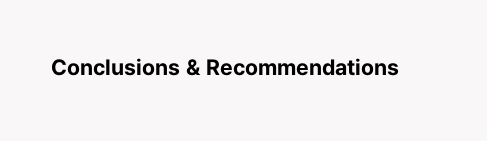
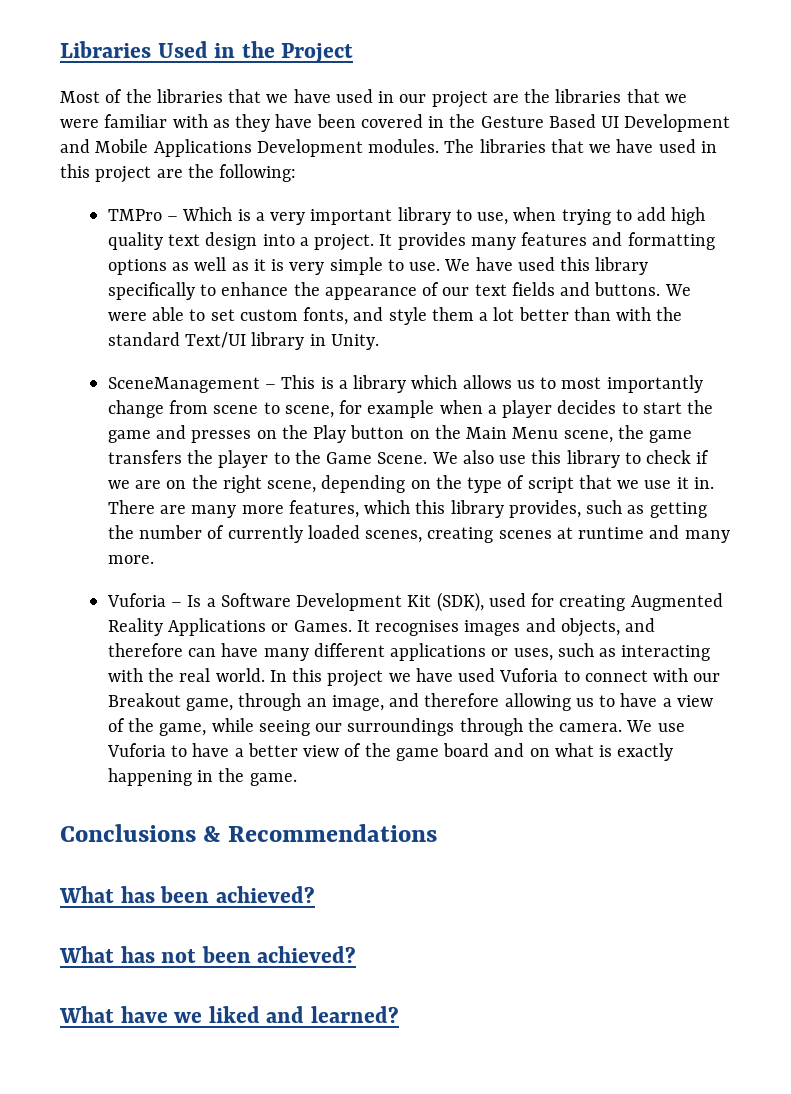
+ Libraries Used in the Project
+ Most of the libraries that we have used in our project are the libraries that we were familiar with as they have been covered in the Gesture Based UI Development and Mobile Applications Development modules. The libraries that we have used in this project are the following:
+ TMPro – Which is a very important library to use, when trying to add high quality text design into a project. It provides many features and formatting options as well as it is very simple to use. We have used this library specifically to enhance the appearance of our text fields and buttons. We were able to set custom fonts, and style them a lot better than with the standard Text/UI library in Unity.
+ SceneManagement – This is a library which allows us to most importantly change from scene to scene, for example when a player decides to start the game and presses on the Play button on the Main Menu scene, the game transfers the player to the Game Scene. We also use this library to check if we are on the right scene, depending on the type of script that we use it in. There are many more features, which this library provides, such as getting the number of currently loaded scenes, creating scenes at runtime and many more.
+ Vuforia – Is a Software Development Kit (SDK), used for creating Augmented Reality Applications or Games. It recognises images and objects, and therefore can have many different applications or uses, such as interacting with the real world. In this project we have used Vuforia to connect with our Breakout game, through an image, and therefore allowing us to have a view of the game, while seeing our surroundings through the camera. We use Vuforia to have a better view of the game board and on what is exactly happening in the game.
  Conclusions & Recommendations
+ What has been achieved?
+ What has not been achieved?
+ What have we liked and learned?

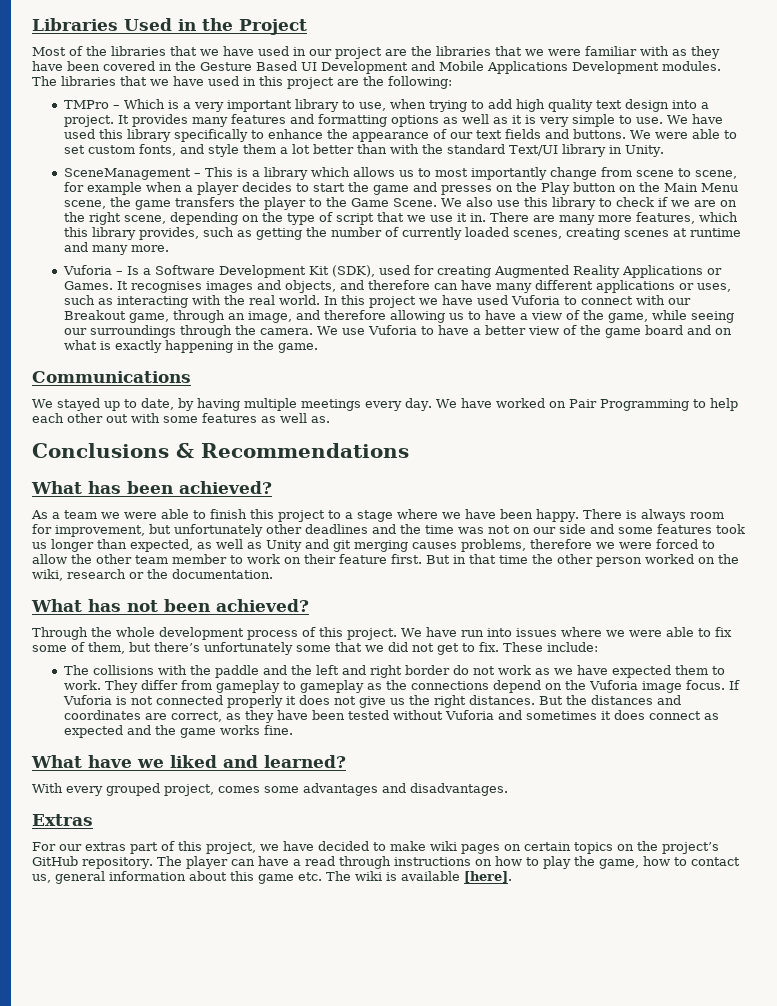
+ Communications
+ We stayed up to date, by having multiple meetings every day. We have worked on Pair Programming to help each other out with some features as well as.
+ As a team we were able to finish this project to a stage where we have been happy. There is always room for improvement, but unfortunately other deadlines and the time was not on our side and some features took us longer than expected, as well as Unity and git merging causes problems, therefore we were forced to allow the other team member to work on their feature first. But in that time the other person worked on the wiki, research or the documentation.
+ Through the whole development process of this project. We have run into issues where we were able to fix some of them, but there’s unfortunately some that we did not get to fix. These include:
+ The collisions with the paddle and the left and right border do not work as we have expected them to work. They differ from gameplay to gameplay as the connections depend on the Vuforia image focus. If Vuforia is not connected properly it does not give us the right distances. But the distances and coordinates are correct, as they have been tested without Vuforia and sometimes it does connect as expected and the game works fine.
+ With every grouped project, comes some advantages and disadvantages.
+ Extras
+ For our extras part of this project, we have decided to make wiki pages on certain topics on the project’s GitHub repository. The player can have a read through instructions on how to play the game, how to contact us, general information about this game etc. The wiki is available [here].

